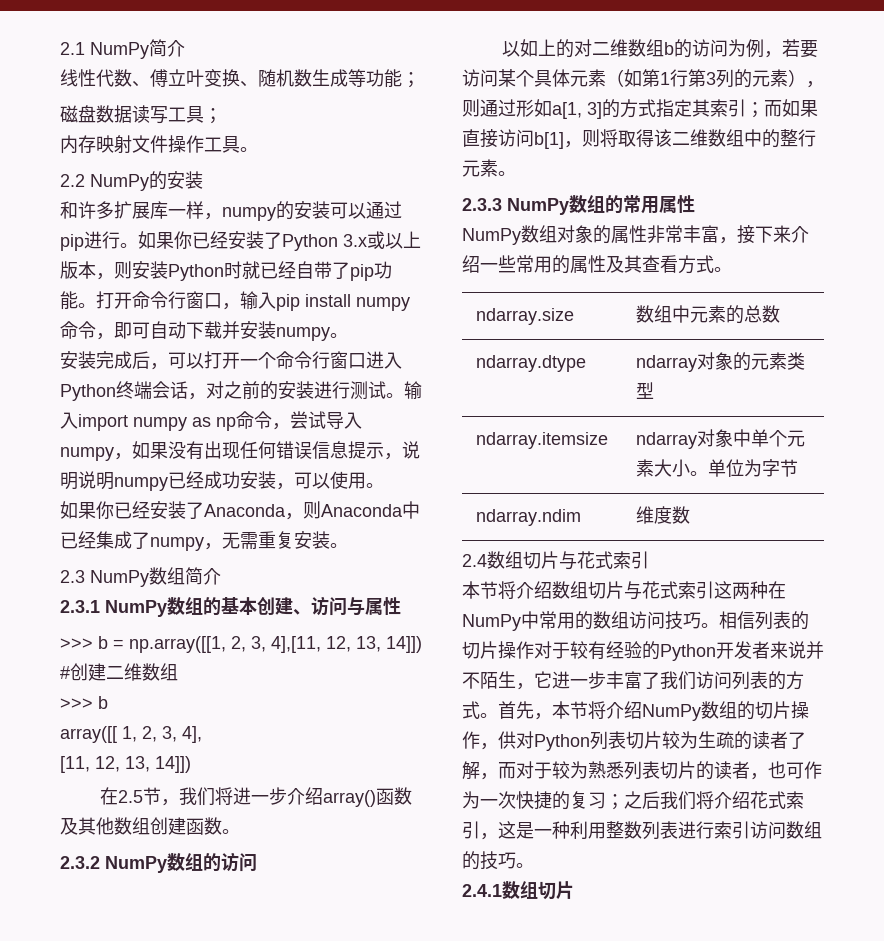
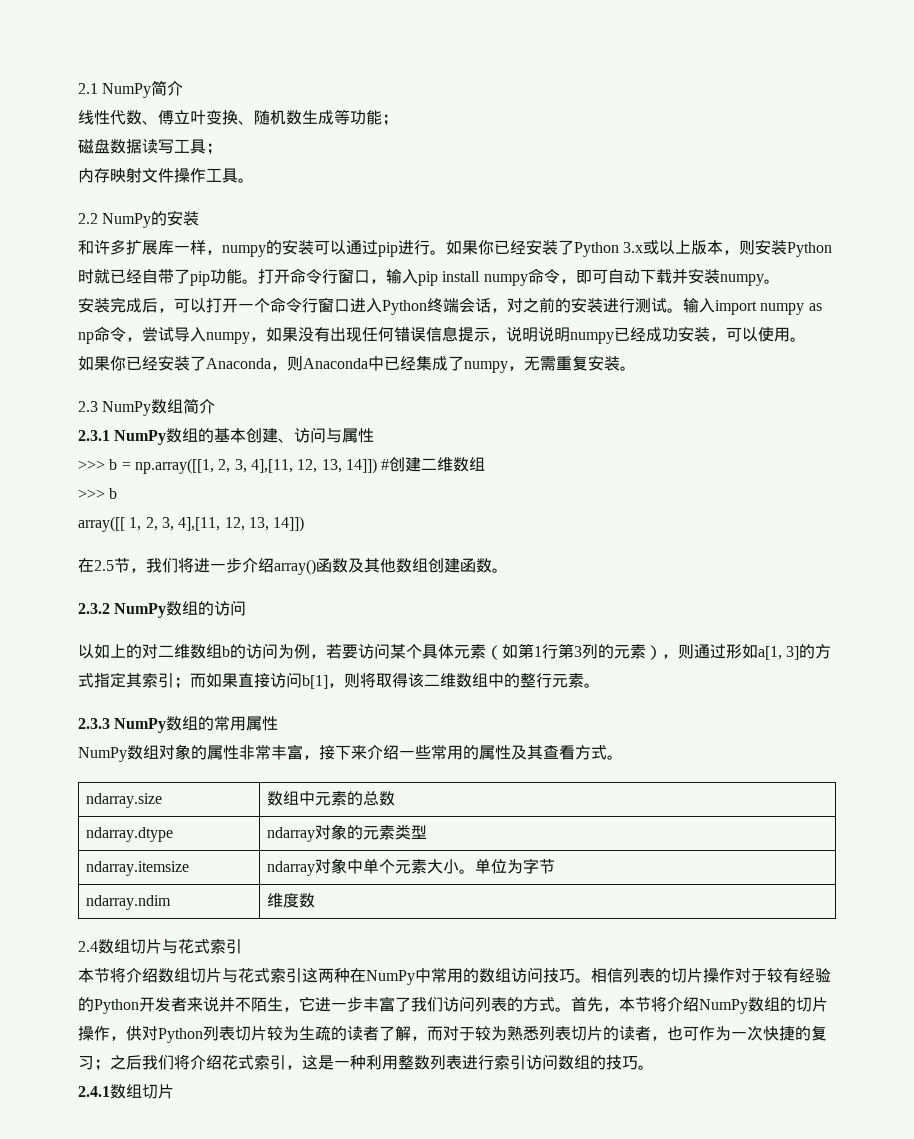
- array([[ 1, 2, 3, 4],
- [11, 12, 13, 14]])
+ array([[ 1, 2, 3, 4],[11, 12, 13, 14]])

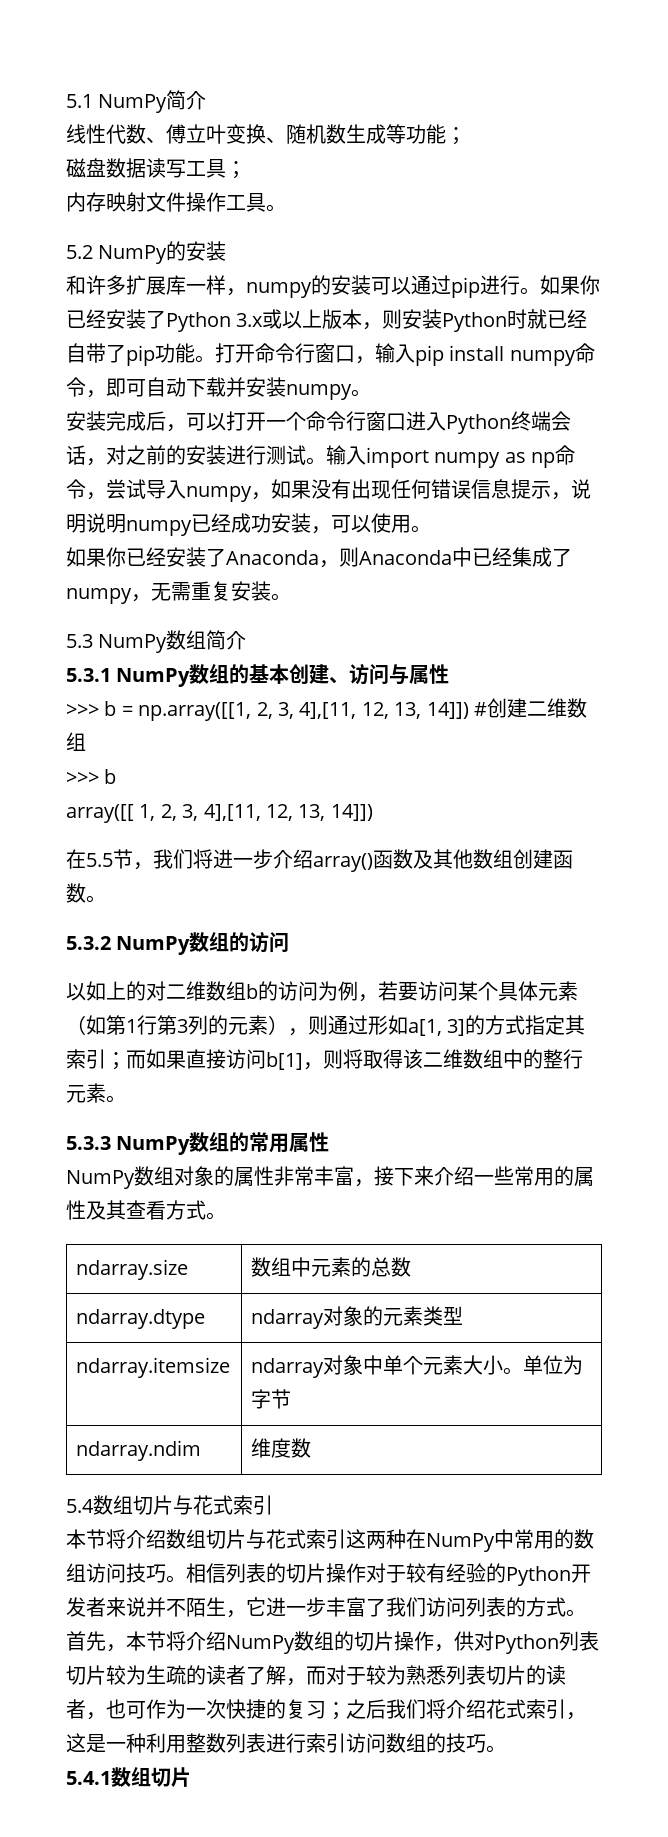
- 2.1 NumPy简介
+ 5.1 NumPy简介
- 2.2 NumPy的安装
+ 5.2 NumPy的安装
- 2.3 NumPy数组简介
+ 5.3 NumPy数组简介
- 2.3.1 NumPy数组的基本创建、访问与属性
+ 5.3.1 NumPy数组的基本创建、访问与属性
- 在2.5节，我们将进一步介绍array()函数及其他数组创建函数。
+ 在5.5节，我们将进一步介绍array()函数及其他数组创建函数。
- 2.3.2 NumPy数组的访问
+ 5.3.2 NumPy数组的访问
- 2.3.3 NumPy数组的常用属性
+ 5.3.3 NumPy数组的常用属性
- 2.4数组切片与花式索引
+ 5.4数组切片与花式索引
- 2.4.1数组切片
+ 5.4.1数组切片

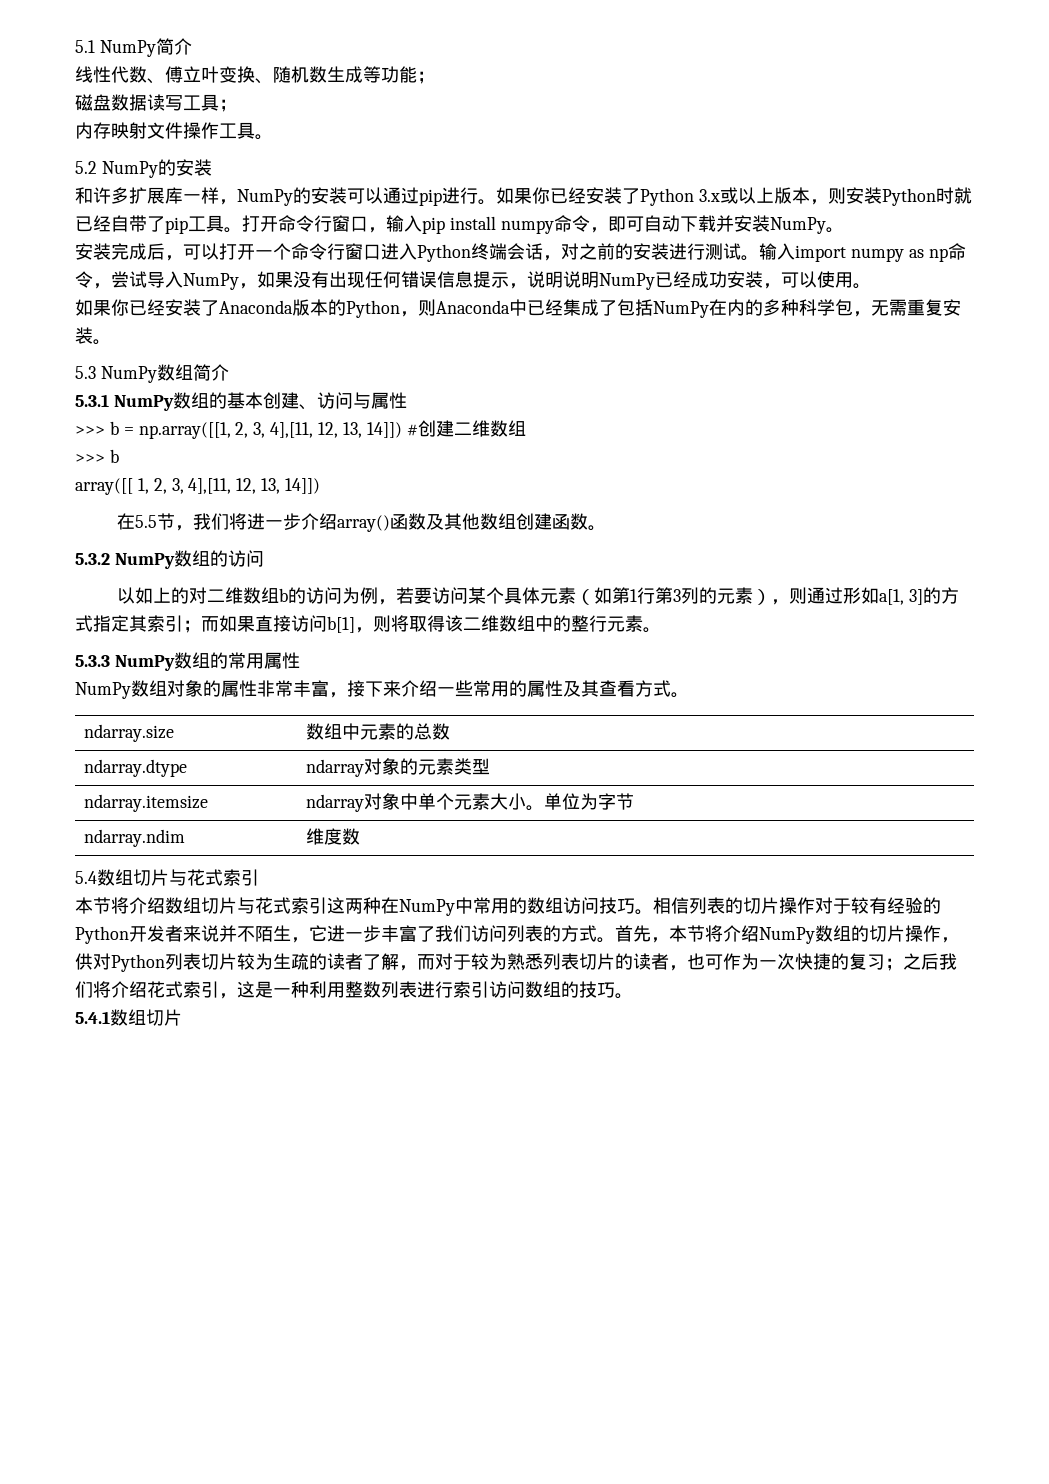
- 和许多扩展库一样，numpy的安装可以通过pip进行。
+ 和许多扩展库一样，NumPy的安装可以通过pip进行。
- 如果你已经安装了Python 3.x或以上版本，则安装Python时就已经自带了pip功能。
+ 如果你已经安装了Python 3.x或以上版本，则安装Python时就已经自带了pip工具。
- 打开命令行窗口，输入pip install numpy命令，即可自动下载并安装numpy。
+ 打开命令行窗口，输入pip install numpy命令，即可自动下载并安装NumPy。
- 输入import numpy as np命令，尝试导入numpy，如果没有出现任何错误信息提示，说明说明numpy已经成功安装，可以使用。
+ 输入import numpy as np命令，尝试导入NumPy，如果没有出现任何错误信息提示，说明说明NumPy已经成功安装，可以使用。
- 如果你已经安装了Anaconda，则Anaconda中已经集成了numpy，无需重复安装。
+ 如果你已经安装了Anaconda版本的Python，则Anaconda中已经集成了包括NumPy在内的多种科学包，无需重复安装。

